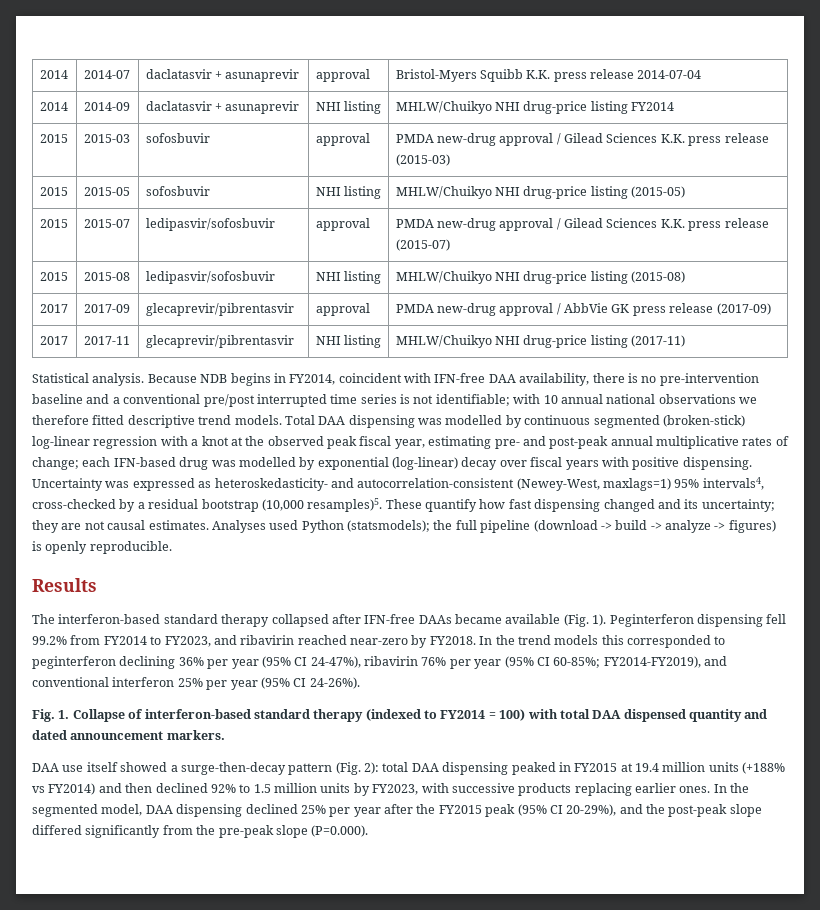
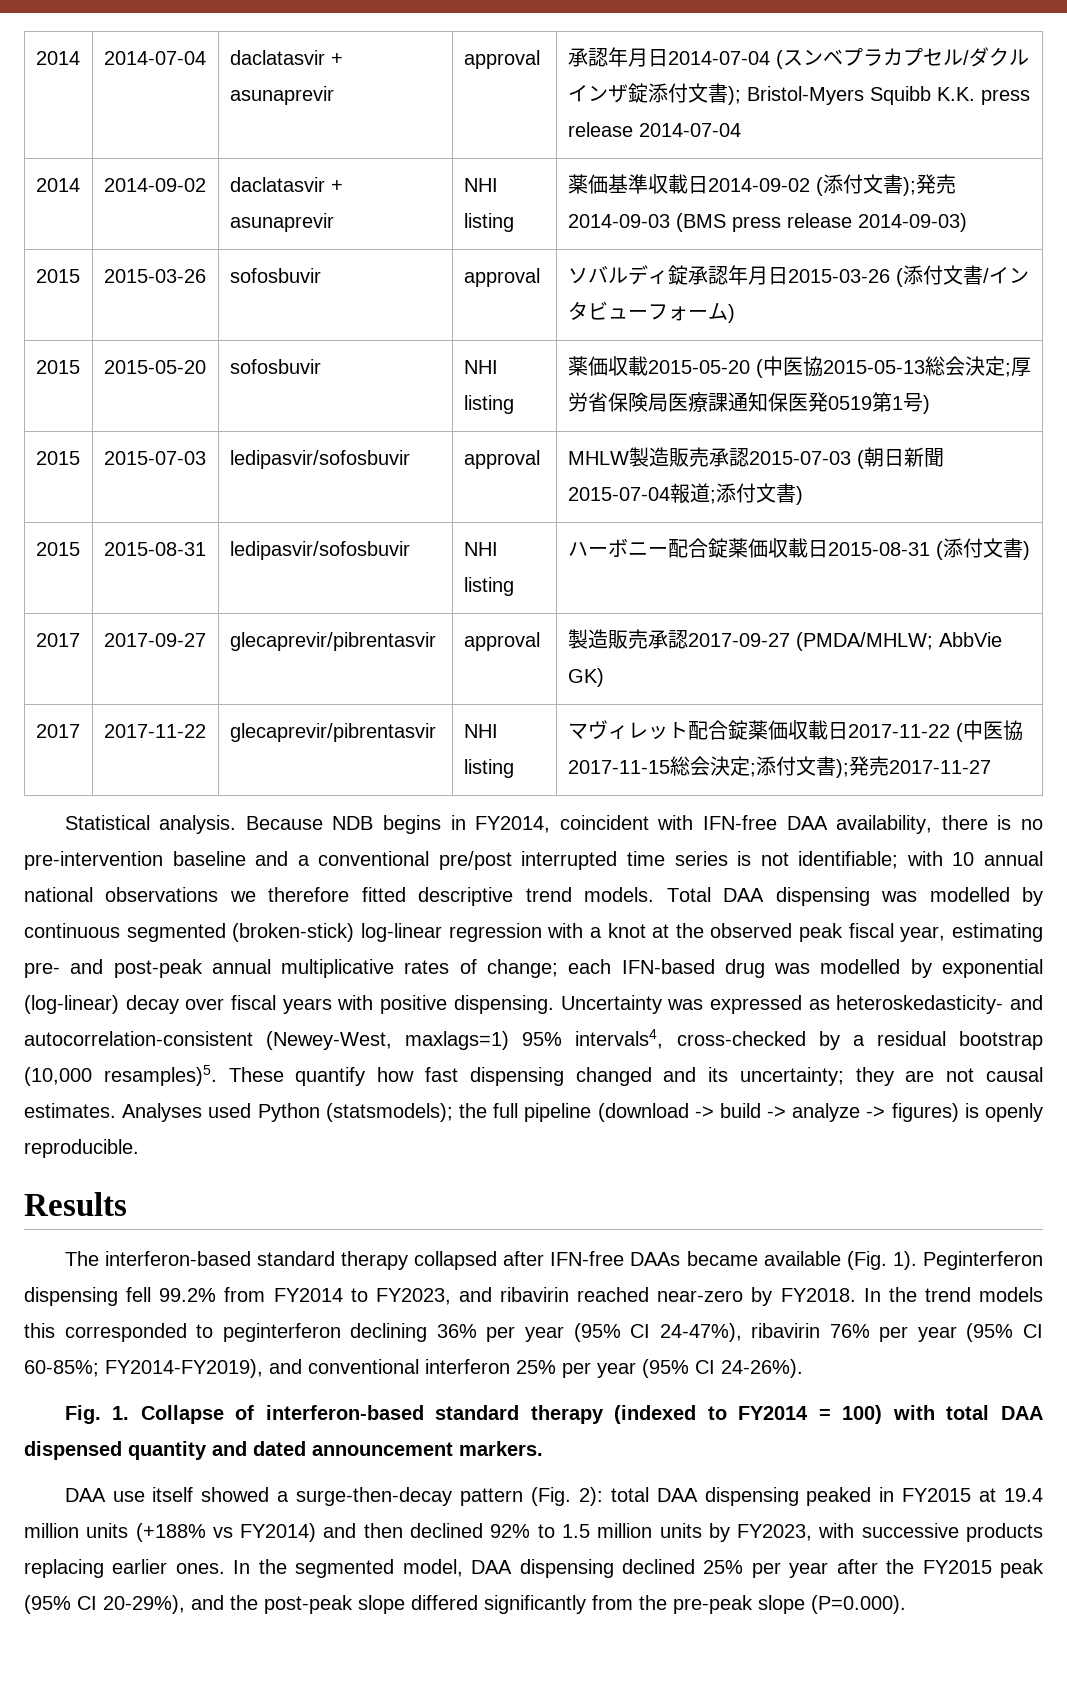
- 2014 | 2014-07 | daclatasvir + asunaprevir | approval | Bristol-Myers Squibb K.K. press release 2014-07-04
+ 2014 | 2014-07-04 | daclatasvir + asunaprevir | approval | 承認年月日2014-07-04 (スンベプラカプセル/ダクルインザ錠添付文書); Bristol-Myers Squibb K.K. press release 2014-07-04
- 2014 | 2014-09 | daclatasvir + asunaprevir | NHI listing | MHLW/Chuikyo NHI drug-price listing FY2014
- 2015 | 2015-03 | sofosbuvir | approval | PMDA new-drug approval / Gilead Sciences K.K. press release (2015-03)
- 2015 | 2015-05 | sofosbuvir | NHI listing | MHLW/Chuikyo NHI drug-price listing (2015-05)
- 2015 | 2015-07 | ledipasvir/sofosbuvir | approval | PMDA new-drug approval / Gilead Sciences K.K. press release (2015-07)
- 2015 | 2015-08 | ledipasvir/sofosbuvir | NHI listing | MHLW/Chuikyo NHI drug-price listing (2015-08)
- 2017 | 2017-09 | glecaprevir/pibrentasvir | approval | PMDA new-drug approval / AbbVie GK press release (2017-09)
- 2017 | 2017-11 | glecaprevir/pibrentasvir | NHI listing | MHLW/Chuikyo NHI drug-price listing (2017-11)
+ 2014 | 2014-09-02 | daclatasvir + asunaprevir | NHI listing | 薬価基準収載日2014-09-02 (添付文書);発売2014-09-03 (BMS press release 2014-09-03)
+ 2015 | 2015-03-26 | sofosbuvir | approval | ソバルディ錠承認年月日2015-03-26 (添付文書/インタビューフォーム)
+ 2015 | 2015-05-20 | sofosbuvir | NHI listing | 薬価収載2015-05-20 (中医協2015-05-13総会決定;厚労省保険局医療課通知保医発0519第1号)
+ 2015 | 2015-07-03 | ledipasvir/sofosbuvir | approval | MHLW製造販売承認2015-07-03 (朝日新聞2015-07-04報道;添付文書)
+ 2015 | 2015-08-31 | ledipasvir/sofosbuvir | NHI listing | ハーボニー配合錠薬価収載日2015-08-31 (添付文書)
+ 2017 | 2017-09-27 | glecaprevir/pibrentasvir | approval | 製造販売承認2017-09-27 (PMDA/MHLW; AbbVie GK)
+ 2017 | 2017-11-22 | glecaprevir/pibrentasvir | NHI listing | マヴィレット配合錠薬価収載日2017-11-22 (中医協2017-11-15総会決定;添付文書);発売2017-11-27

